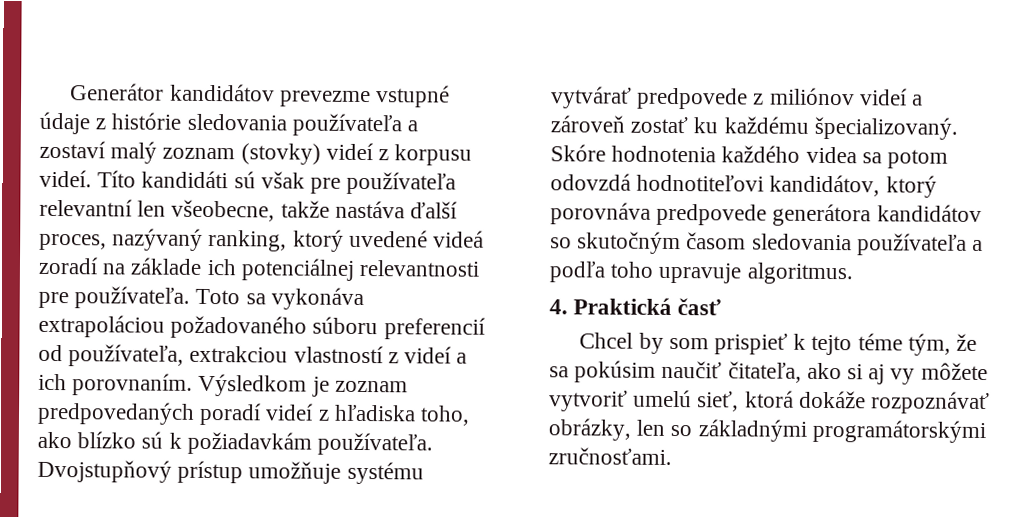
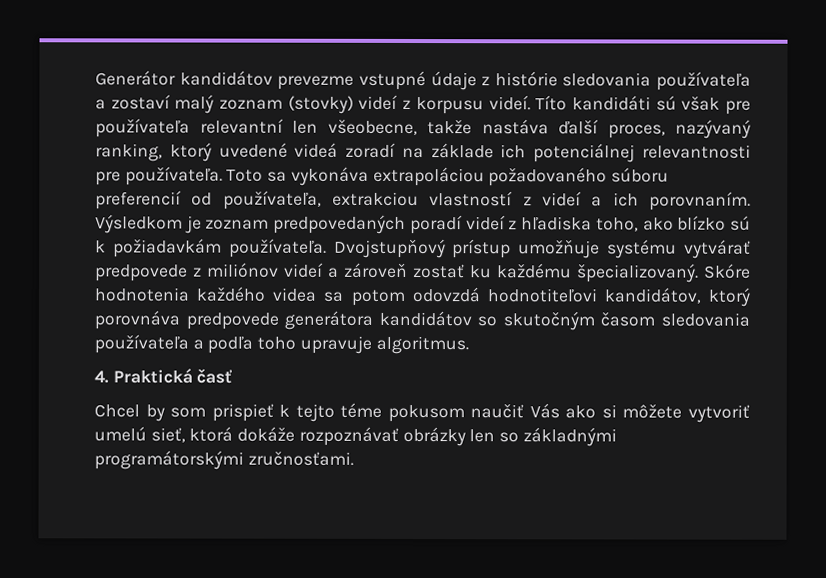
- Chcel by som prispieť k tejto téme tým, že sa pokúsim naučiť čitateľa, ako si aj vy môžete vytvoriť umelú sieť, ktorá dokáže rozpoznávať obrázky, len so základnými programátorskými zručnosťami.
+ Chcel by som prispieť k tejto téme pokusom naučiť Vás ako si môžete vytvoriť umelú sieť, ktorá dokáže rozpoznávať obrázky len so základnými programátorskými zručnosťami.

